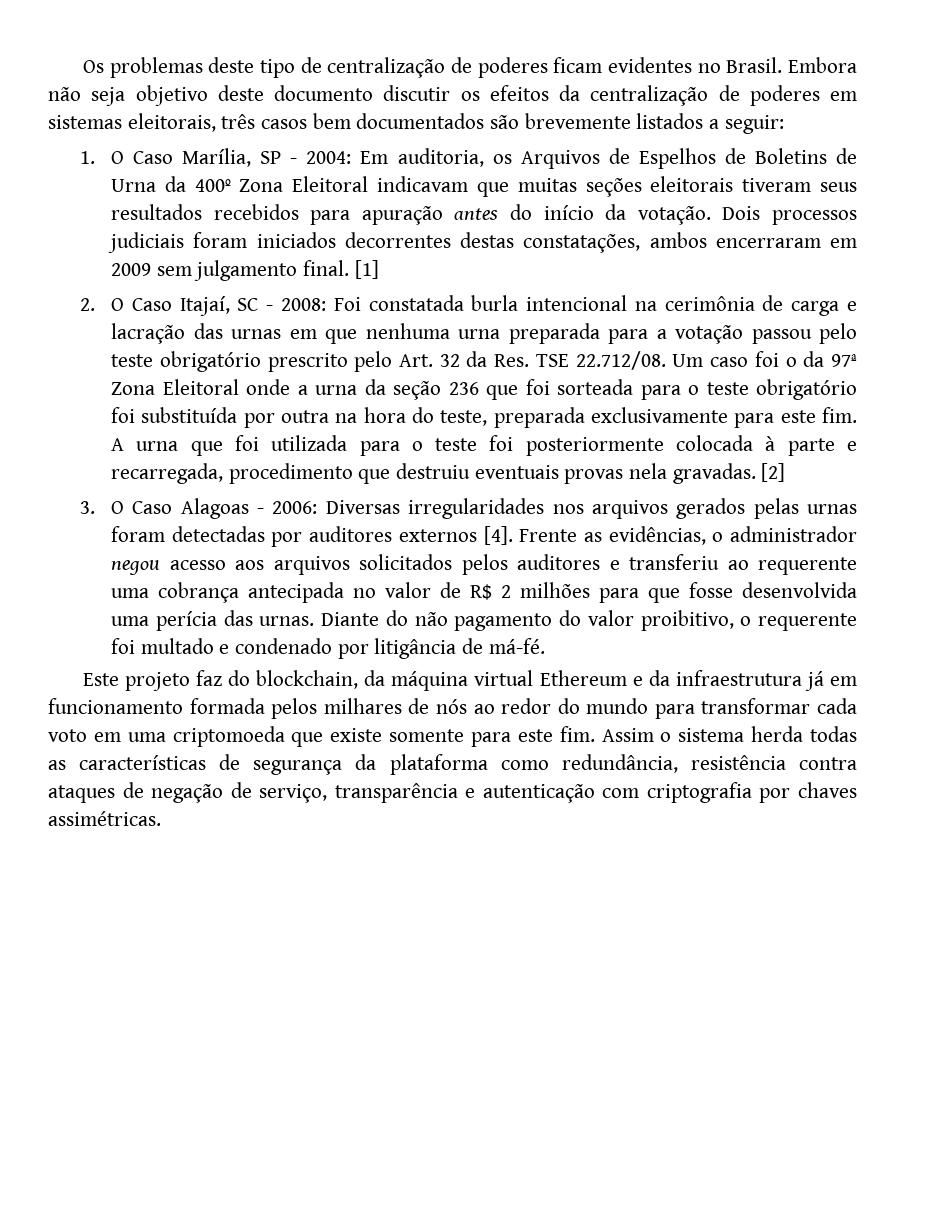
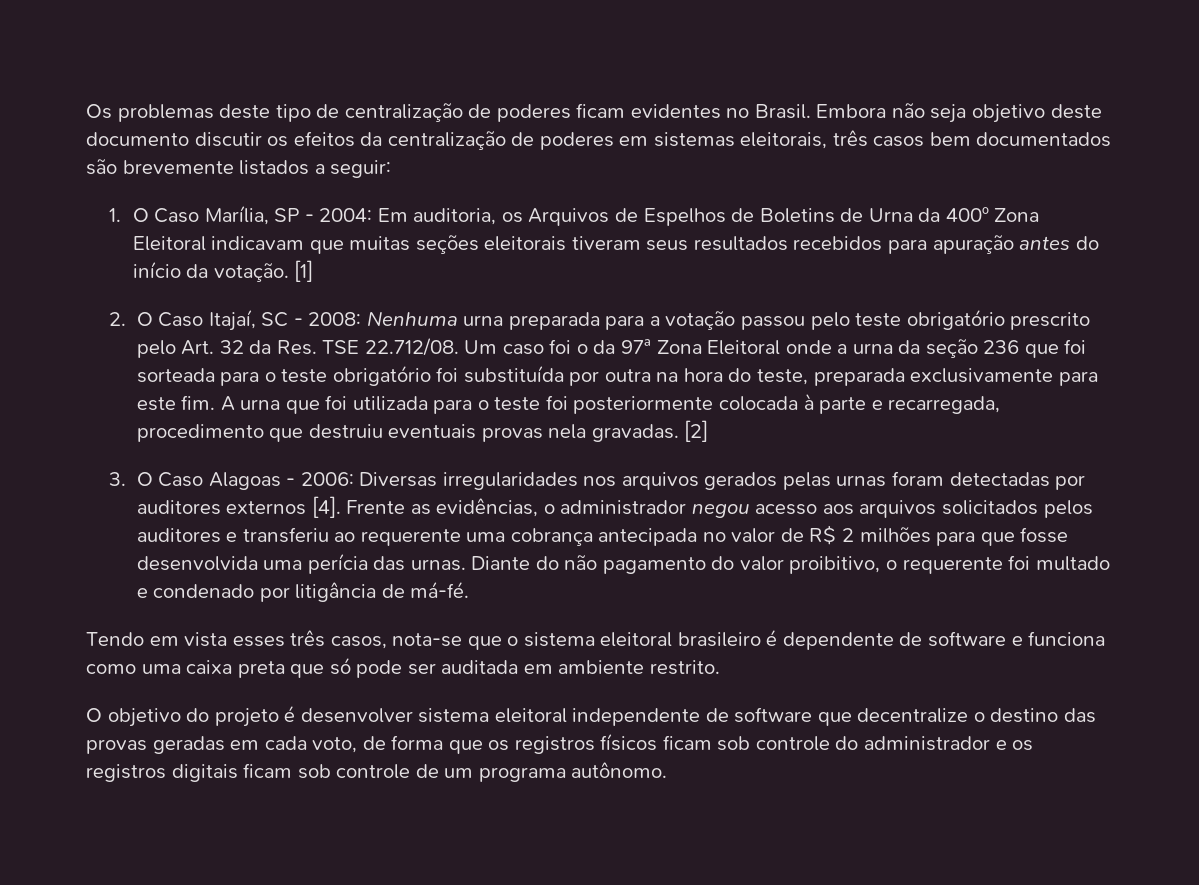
- Dois processos judiciais foram iniciados decorrentes destas constatações, ambos encerraram em 2009 sem julgamento final.
- 2. O Caso Itajaí, SC - 2008: Foi constatada burla intencional na cerimônia de carga e lacração das urnas em que nenhuma urna preparada para a votação passou pelo teste obrigatório prescrito pelo Art. 32 da Res. TSE 22.712/08. Um caso foi o da 97ª Zona Eleitoral onde a urna da seção 236 que foi sorteada para o teste obrigatório foi substituída por outra na hora do teste, preparada exclusivamente para este fim.
+ 2. O Caso Itajaí, SC - 2008: Nenhuma urna preparada para a votação passou pelo teste obrigatório prescrito pelo Art. 32 da Res. TSE 22.712/08. Um caso foi o da 97ª Zona Eleitoral onde a urna da seção 236 que foi sorteada para o teste obrigatório foi substituída por outra na hora do teste, preparada exclusivamente para este fim.
- Este projeto faz do blockchain, da máquina virtual Ethereum e da infraestrutura já em funcionamento formada pelos milhares de nós ao redor do mundo para transformar cada voto em uma criptomoeda que existe somente para este fim. Assim o sistema herda todas as características de segurança da plataforma como redundância, resistência contra ataques de negação de serviço, transparência e autenticação com criptografia por chaves assimétricas.
+ Tendo em vista esses três casos, nota-se que o sistema eleitoral brasileiro é dependente de software e funciona como uma caixa preta que só pode ser auditada em ambiente restrito.
+ O objetivo do projeto é desenvolver sistema eleitoral independente de software que decentralize o destino das provas geradas em cada voto, de forma que os registros físicos ficam sob controle do administrador e os registros digitais ficam sob controle de um programa autônomo.

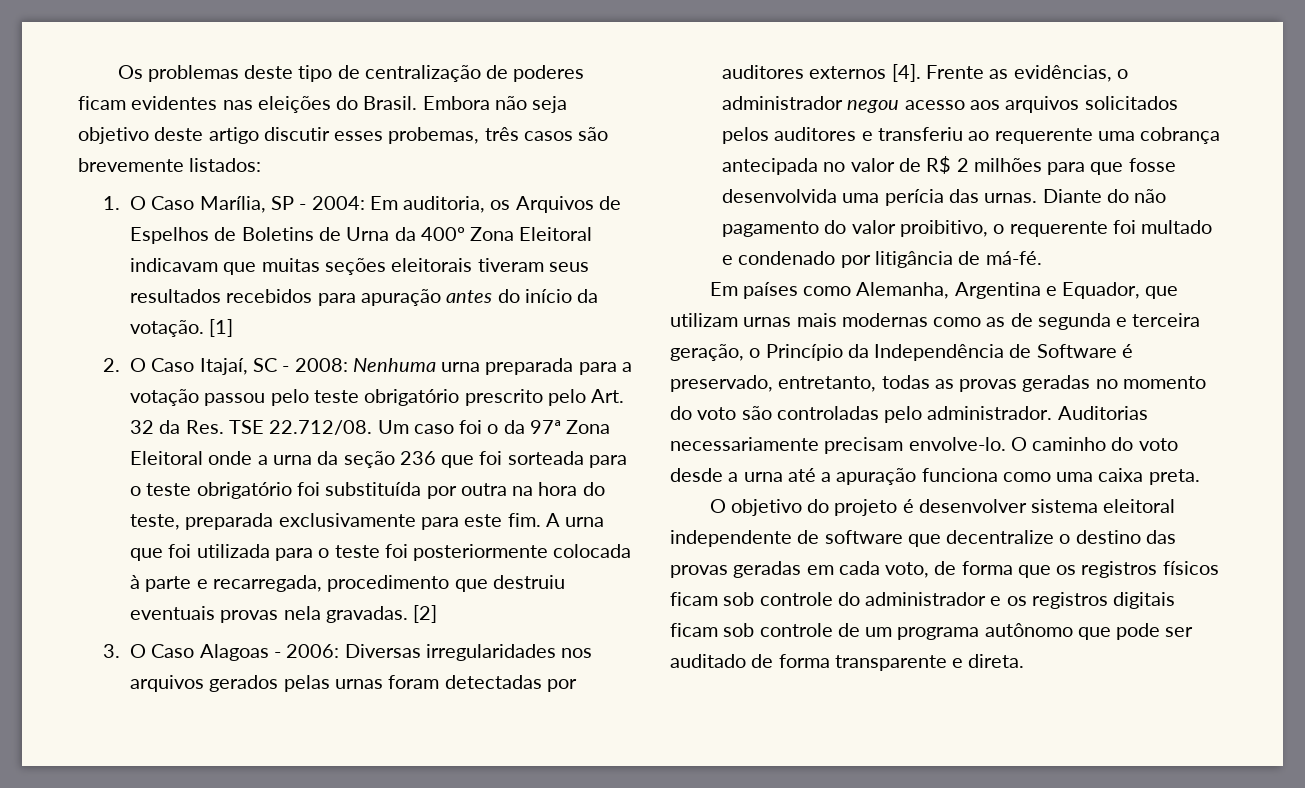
- Os problemas deste tipo de centralização de poderes ficam evidentes no Brasil.
+ Os problemas deste tipo de centralização de poderes ficam evidentes nas eleições do Brasil.
- Embora não seja objetivo deste documento discutir os efeitos da centralização de poderes em sistemas eleitorais, três casos bem documentados são brevemente listados a seguir:
+ Embora não seja objetivo deste artigo discutir esses probemas, três casos são brevemente listados:
- Tendo em vista esses três casos, nota-se que o sistema eleitoral brasileiro é dependente de software e funciona como uma caixa preta que só pode ser auditada em ambiente restrito.
+ Em países como Alemanha, Argentina e Equador, que utilizam urnas mais modernas como as de segunda e terceira geração, o Princípio da Independência de Software é preservado, entretanto, todas as provas geradas no momento do voto são controladas pelo administrador. Auditorias necessariamente precisam envolve-lo. O caminho do voto desde a urna até a apuração funciona como uma caixa preta.
- O objetivo do projeto é desenvolver sistema eleitoral independente de software que decentralize o destino das provas geradas em cada voto, de forma que os registros físicos ficam sob controle do administrador e os registros digitais ficam sob controle de um programa autônomo.
+ O objetivo do projeto é desenvolver sistema eleitoral independente de software que decentralize o destino das provas geradas em cada voto, de forma que os registros físicos ficam sob controle do administrador e os registros digitais ficam sob controle de um programa autônomo que pode ser auditado de forma transparente e direta.

